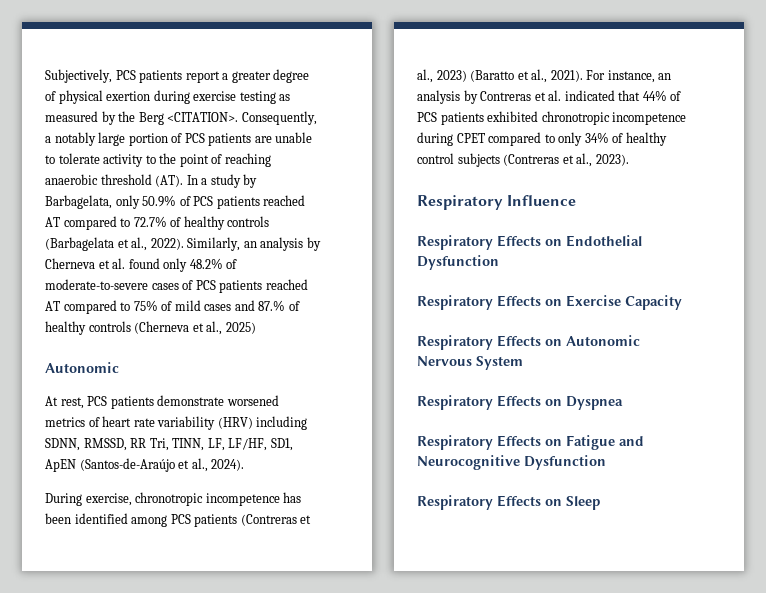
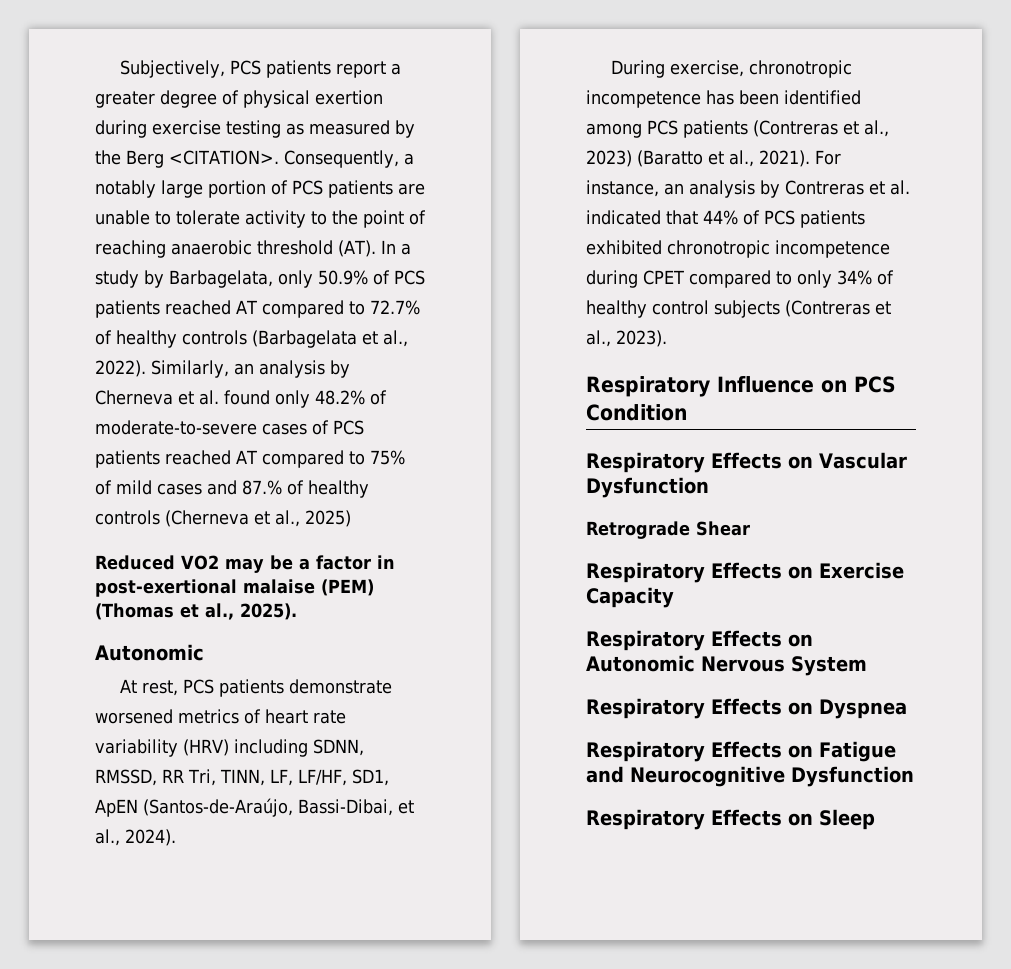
+ Reduced VO2 may be a factor in post-exertional malaise (PEM) (Thomas et al., 2025).
- At rest, PCS patients demonstrate worsened metrics of heart rate variability (HRV) including SDNN, RMSSD, RR Tri, TINN, LF, LF/HF, SD1, ApEN (Santos-de-Araújo et al., 2024).
+ At rest, PCS patients demonstrate worsened metrics of heart rate variability (HRV) including SDNN, RMSSD, RR Tri, TINN, LF, LF/HF, SD1, ApEN (Santos-de-Araújo, Bassi-Dibai, et al., 2024).
- Respiratory Influence
- Respiratory Effects on Endothelial Dysfunction
+ Respiratory Influence on PCS Condition
+ Respiratory Effects on Vascular Dysfunction
+ Retrograde Shear

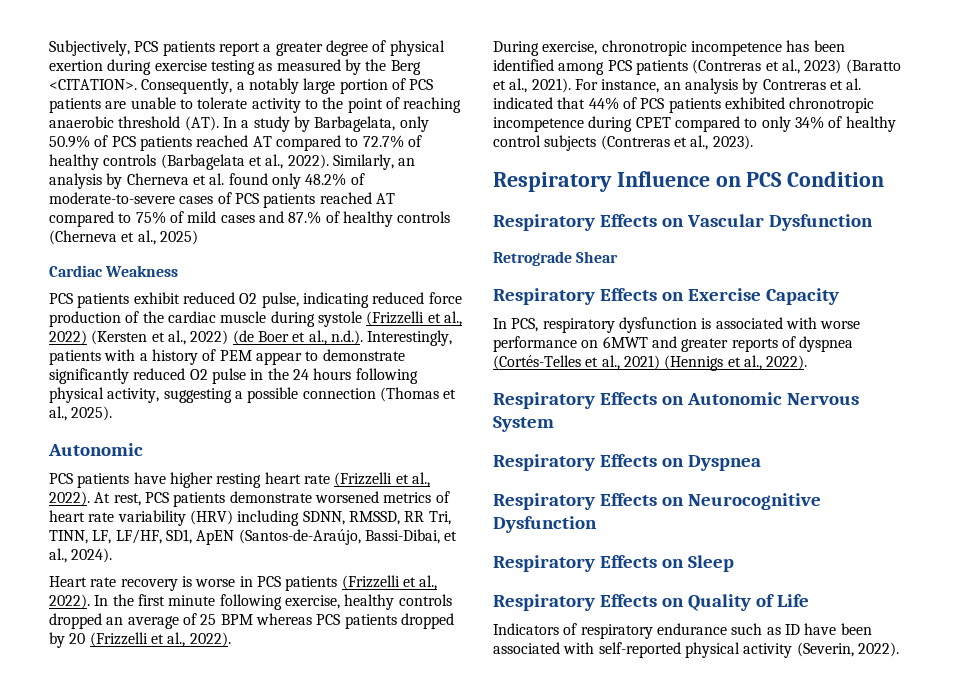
- Reduced VO2 may be a factor in post-exertional malaise (PEM) (Thomas et al., 2025).
+ Cardiac Weakness
+ PCS patients exhibit reduced O2 pulse, indicating reduced force production of the cardiac muscle during systole (Frizzelli et al., 2022) (Kersten et al., 2022) (de Boer et al., n.d.). Interestingly, patients with a history of PEM appear to demonstrate significantly reduced O2 pulse in the 24 hours following physical activity, suggesting a possible connection (Thomas et al., 2025).
+ PCS patients have higher resting heart rate (Frizzelli et al., 2022).
+ Heart rate recovery is worse in PCS patients (Frizzelli et al., 2022). In the first minute following exercise, healthy controls dropped an average of 25 BPM whereas PCS patients dropped by 20 (Frizzelli et al., 2022).
+ In PCS, respiratory dysfunction is associated with worse performance on 6MWT and greater reports of dyspnea (Cortés-Telles et al., 2021) (Hennigs et al., 2022).
- Respiratory Effects on Fatigue and Neurocognitive Dysfunction
+ Respiratory Effects on Neurocognitive Dysfunction
+ Respiratory Effects on Quality of Life
+ Indicators of respiratory endurance such as ID have been associated with self-reported physical activity (Severin, 2022).

